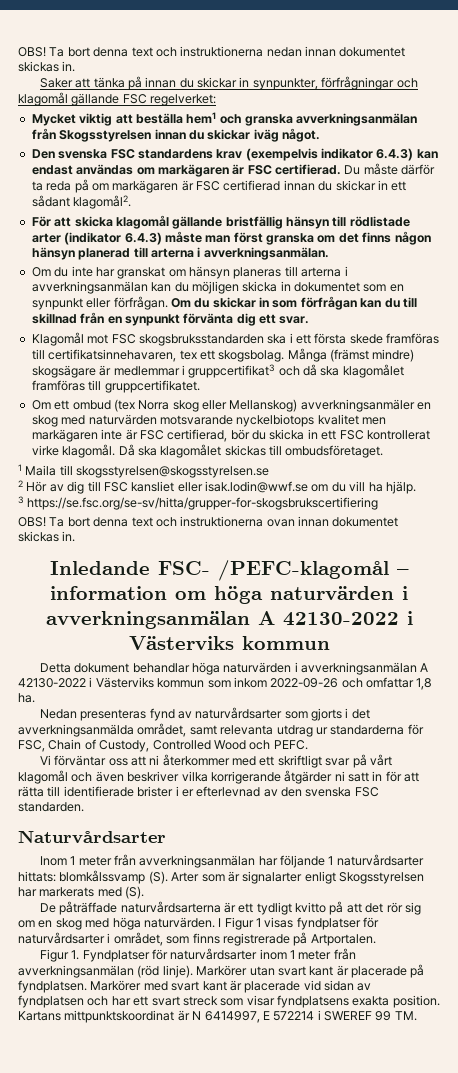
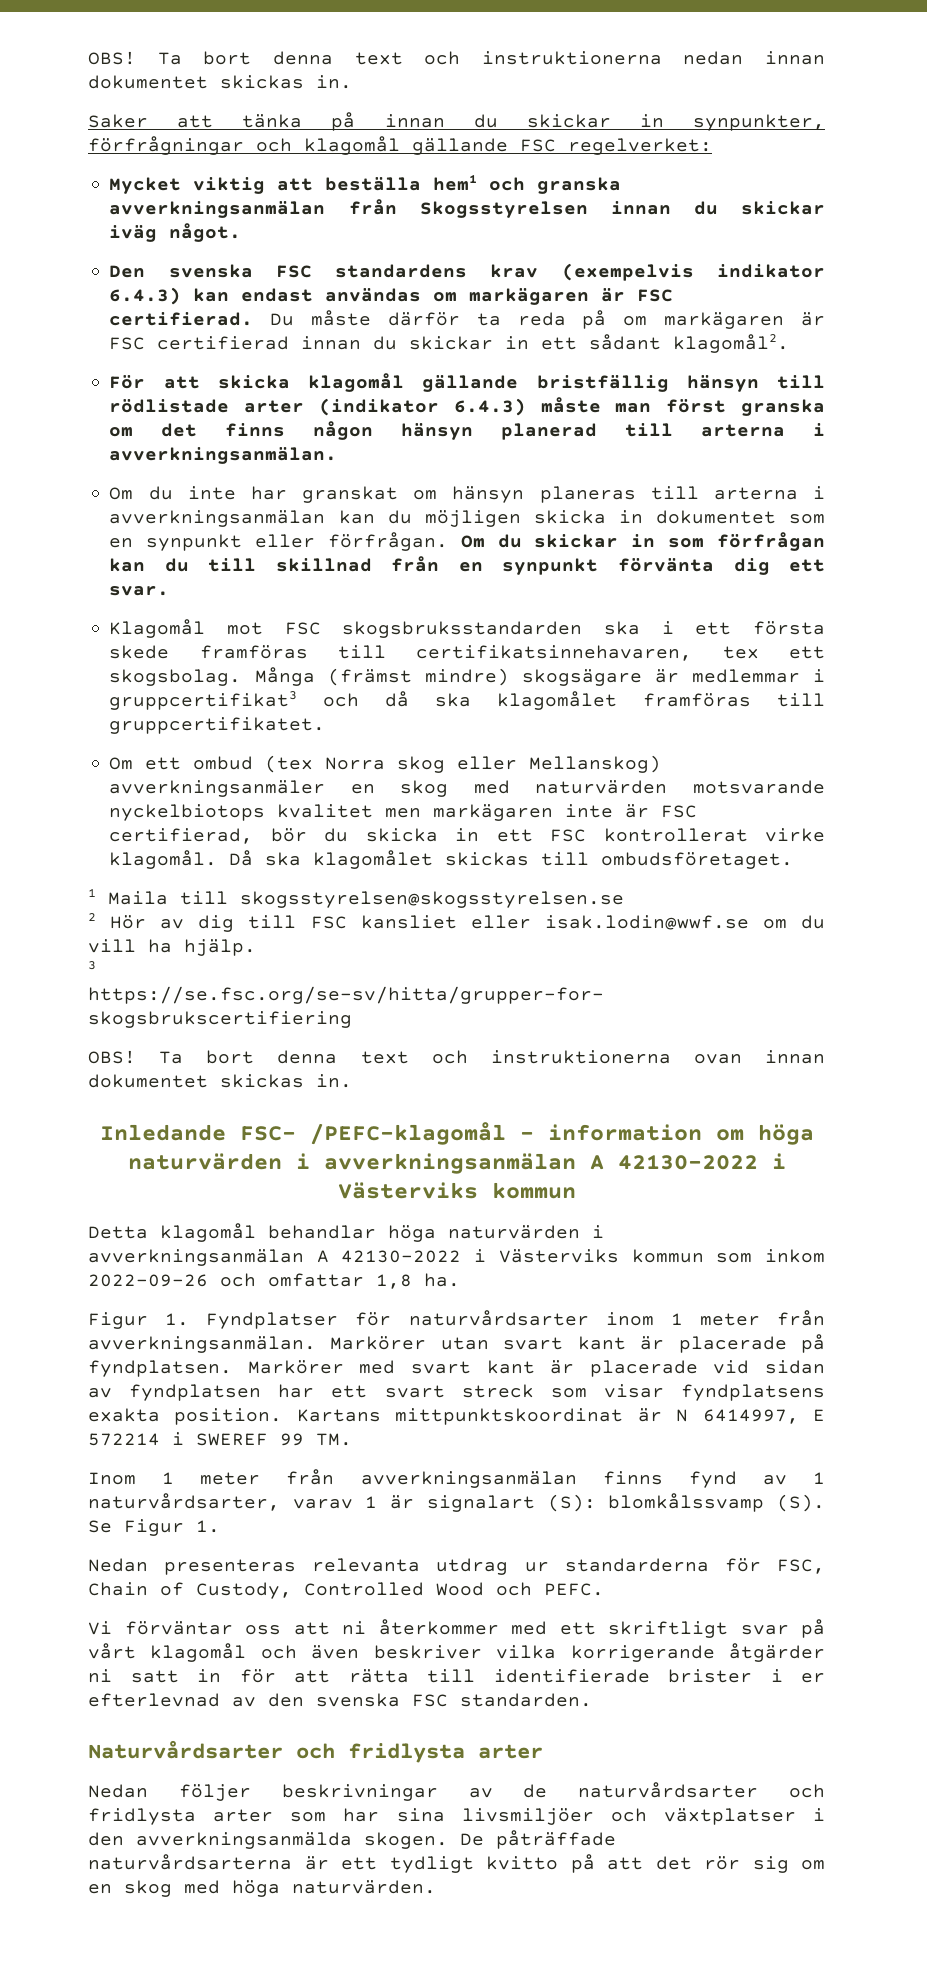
- Detta dokument behandlar höga naturvärden i avverkningsanmälan A 42130-2022 i Västerviks kommun som inkom 2022-09-26 och omfattar 1,8 ha.
+ Detta klagomål behandlar höga naturvärden i avverkningsanmälan A 42130-2022 i Västerviks kommun som inkom 2022-09-26 och omfattar 1,8 ha.
- Nedan presenteras fynd av naturvårdsarter som gjorts i det avverkningsanmälda området, samt relevanta utdrag ur standarderna för FSC, Chain of Custody, Controlled Wood och PEFC.
+ Figur 1. Fyndplatser för naturvårdsarter inom 1 meter från avverkningsanmälan. Markörer utan svart kant är placerade på fyndplatsen. Markörer med svart kant är placerade vid sidan av fyndplatsen har ett svart streck som visar fyndplatsens exakta position. Kartans mittpunktskoordinat är N 6414997, E 572214 i SWEREF 99 TM.
+ Inom 1 meter från avverkningsanmälan finns fynd av 1 naturvårdsarter, varav 1 är signalart (S): blomkålssvamp (S). Se Figur 1.
+ Nedan presenteras relevanta utdrag ur standarderna för FSC, Chain of Custody, Controlled Wood och PEFC.
- Naturvårdsarter
- Inom 1 meter från avverkningsanmälan har följande 1 naturvårdsarter hittats: blomkålssvamp (S). Arter som är signalarter enligt Skogsstyrelsen har markerats med (S).
- De påträffade naturvårdsarterna är ett tydligt kvitto på att det rör sig om en skog med höga naturvärden. I Figur 1 visas fyndplatser för naturvårdsarter i området, som finns registrerade på Artportalen.
- Figur 1. Fyndplatser för naturvårdsarter inom 1 meter från avverkningsanmälan (röd linje). Markörer utan svart kant är placerade på fyndplatsen. Markörer med svart kant är placerade vid sidan av fyndplatsen och har ett svart streck som visar fyndplatsens exakta position. Kartans mittpunktskoordinat är N 6414997, E 572214 i SWEREF 99 TM.
+ Naturvårdsarter och fridlysta arter
+ Nedan följer beskrivningar av de naturvårdsarter och fridlysta arter som har sina livsmiljöer och växtplatser i den avverkningsanmälda skogen. De påträffade naturvårdsarterna är ett tydligt kvitto på att det rör sig om en skog med höga naturvärden.

